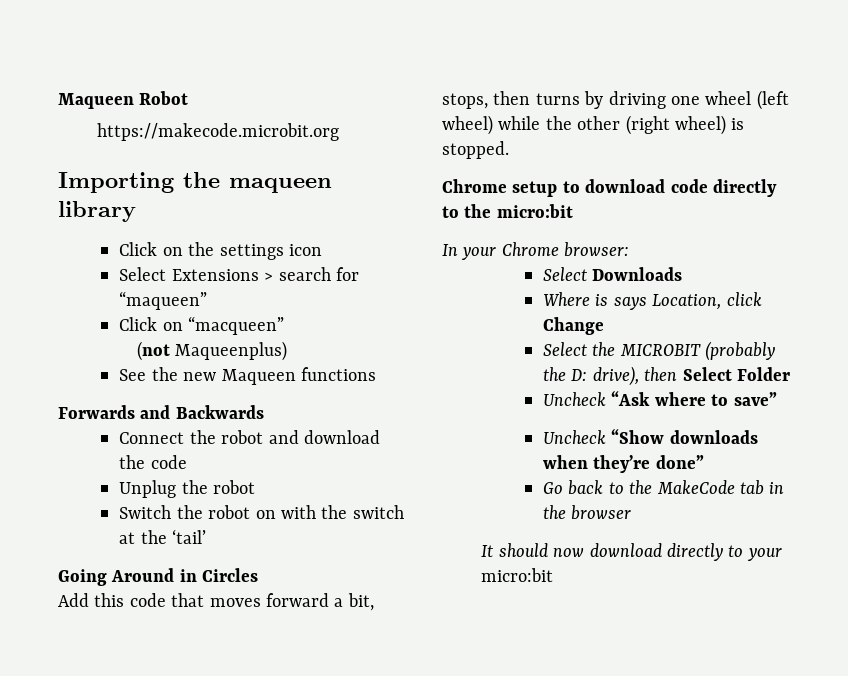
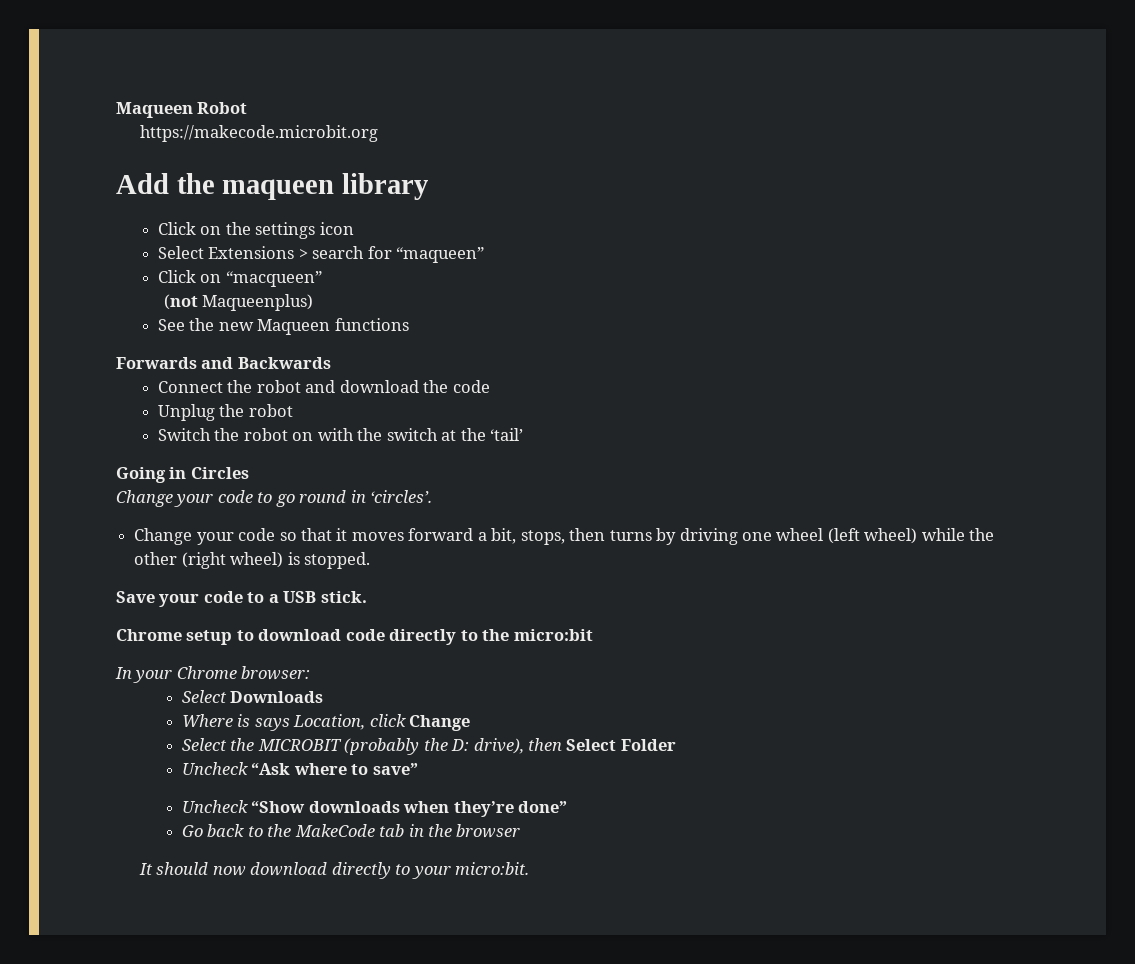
- Importing the maqueen library
+ Add the maqueen library
- Going Around in Circles
+ Going in Circles
- Add this code that moves forward a bit, stops, then turns by driving one wheel (left wheel) while the other (right wheel) is stopped.
+ Change your code to go round in ‘circles’.
+ Change your code so that it moves forward a bit, stops, then turns by driving one wheel (left wheel) while the other (right wheel) is stopped.
+ Save your code to a USB stick.
- It should now download directly to your micro:bit
+ It should now download directly to your micro:bit.

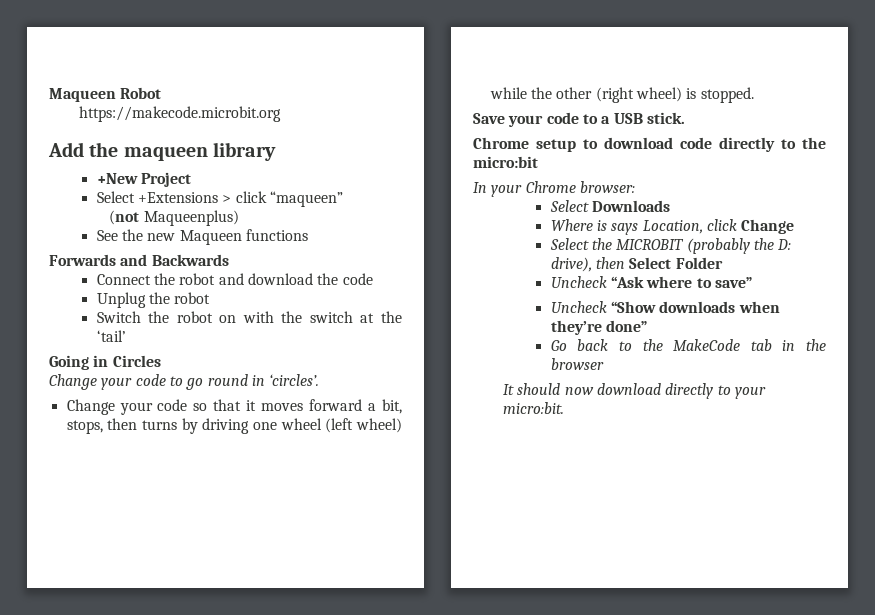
- Click on the settings icon
- Select Extensions > search for “maqueen”
- Click on “macqueen”
+ +New Project
+ Select +Extensions > click “maqueen”

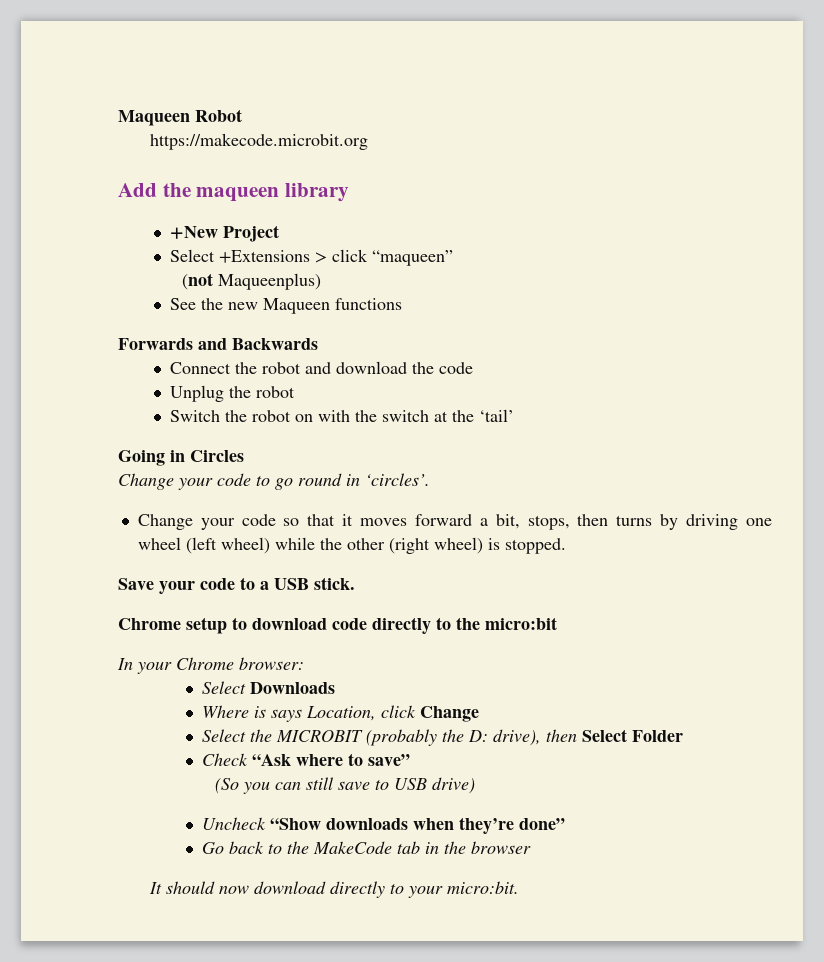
- Uncheck “Ask where to save”
+ Check “Ask where to save”
+ (So you can still save to USB drive)

